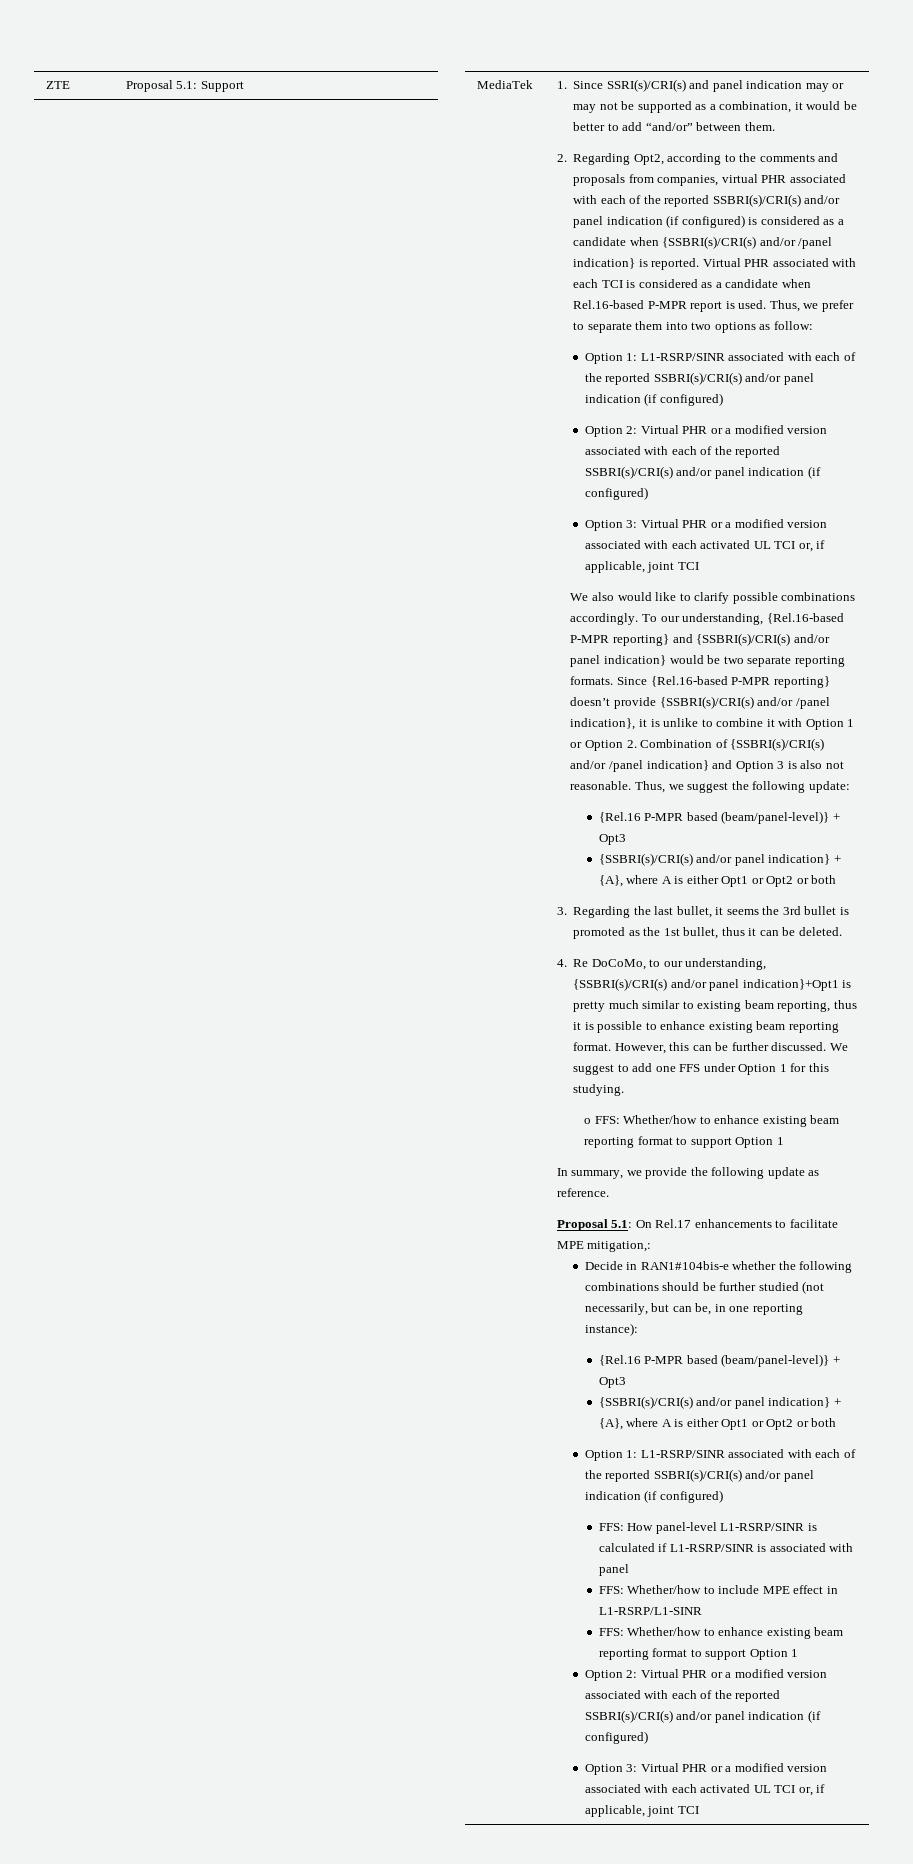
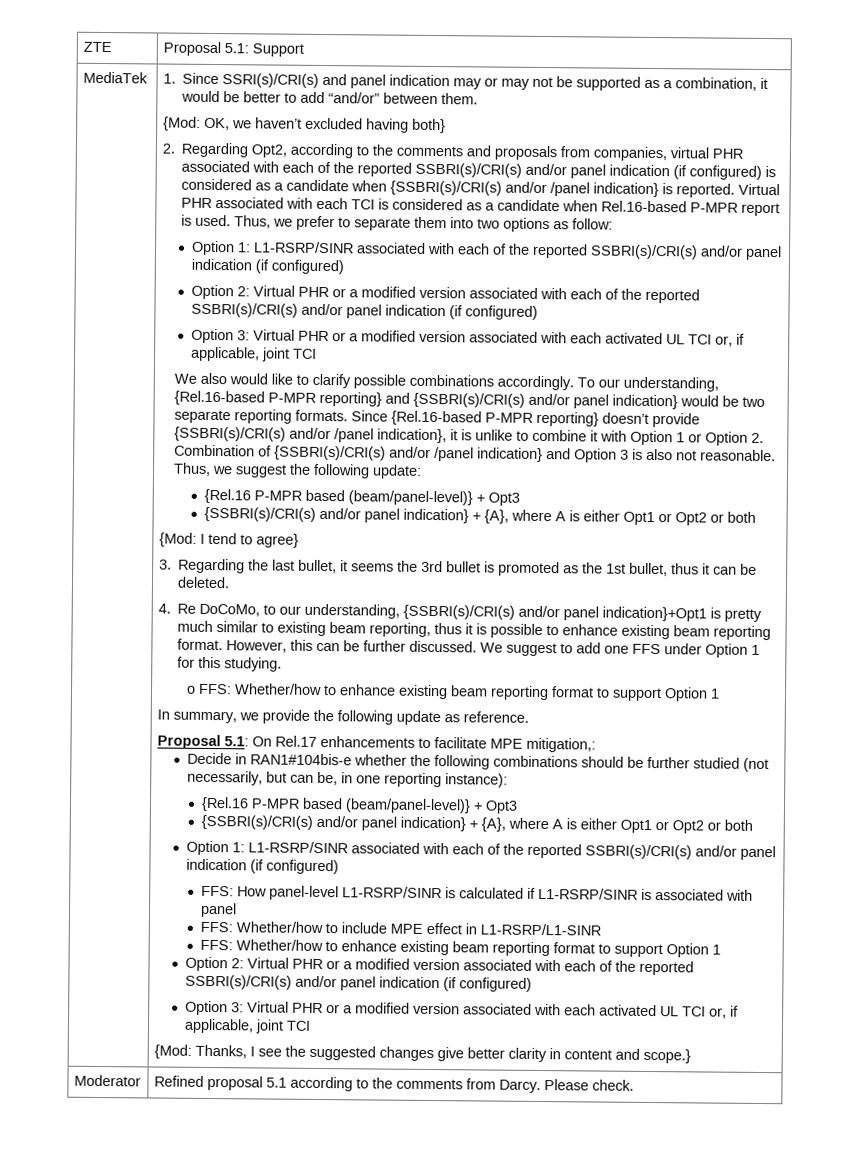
+ {Mod: OK, we haven’t excluded having both}
+ {Mod: I tend to agree}
+ {Mod: Thanks, I see the suggested changes give better clarity in content and scope.}
+ Moderator | Refined proposal 5.1 according to the comments from Darcy. Please check.

